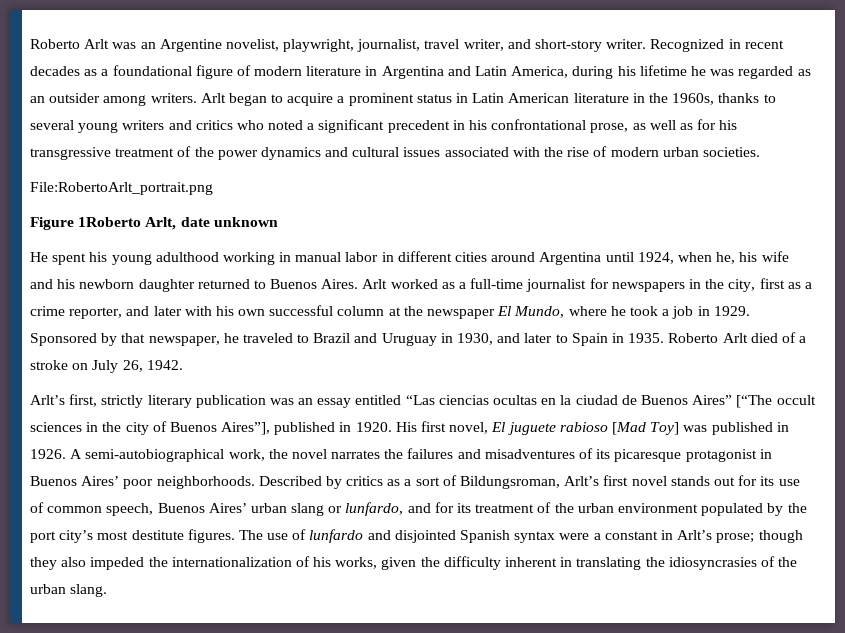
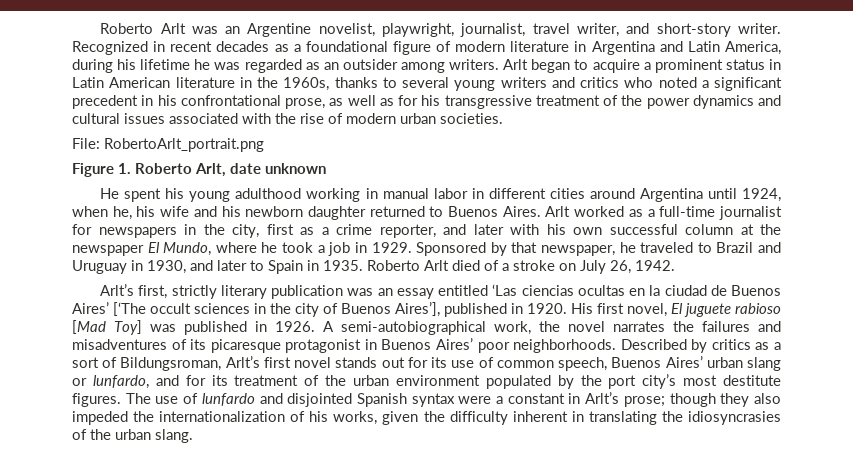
- File:RobertoArlt_portrait.png
+ File: RobertoArlt_portrait.png
- Figure 1Roberto Arlt, date unknown
+ Figure 1. Roberto Arlt, date unknown
- Arlt’s first, strictly literary publication was an essay entitled “Las ciencias ocultas en la ciudad de Buenos Aires” [“The occult sciences in the city of Buenos Aires”], published in 1920.
+ Arlt’s first, strictly literary publication was an essay entitled ‘Las ciencias ocultas en la ciudad de Buenos Aires’ [‘The occult sciences in the city of Buenos Aires’], published in 1920.

